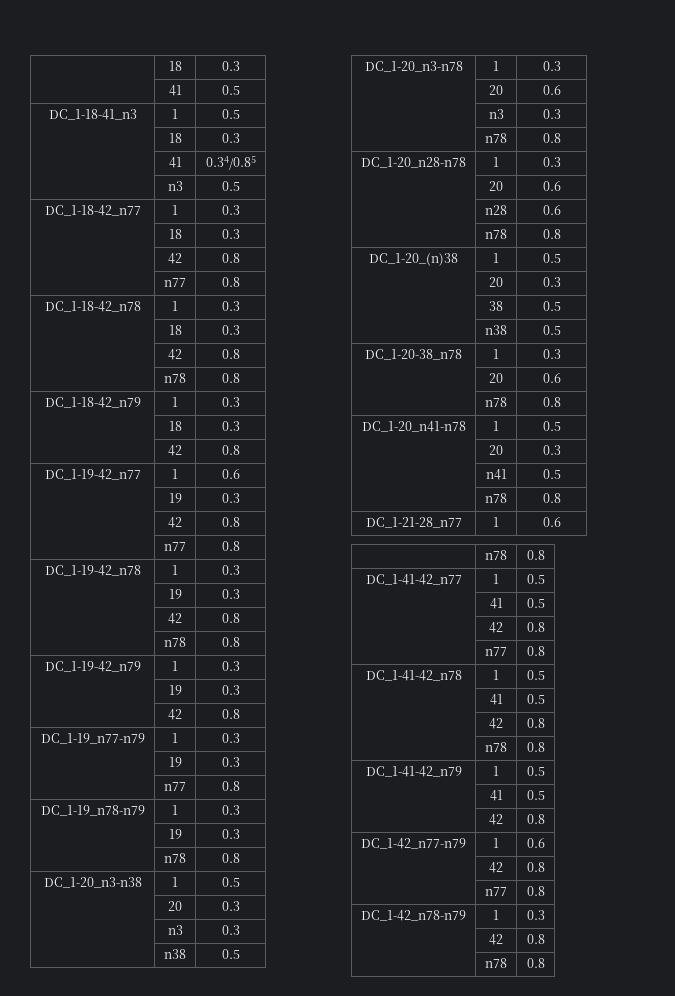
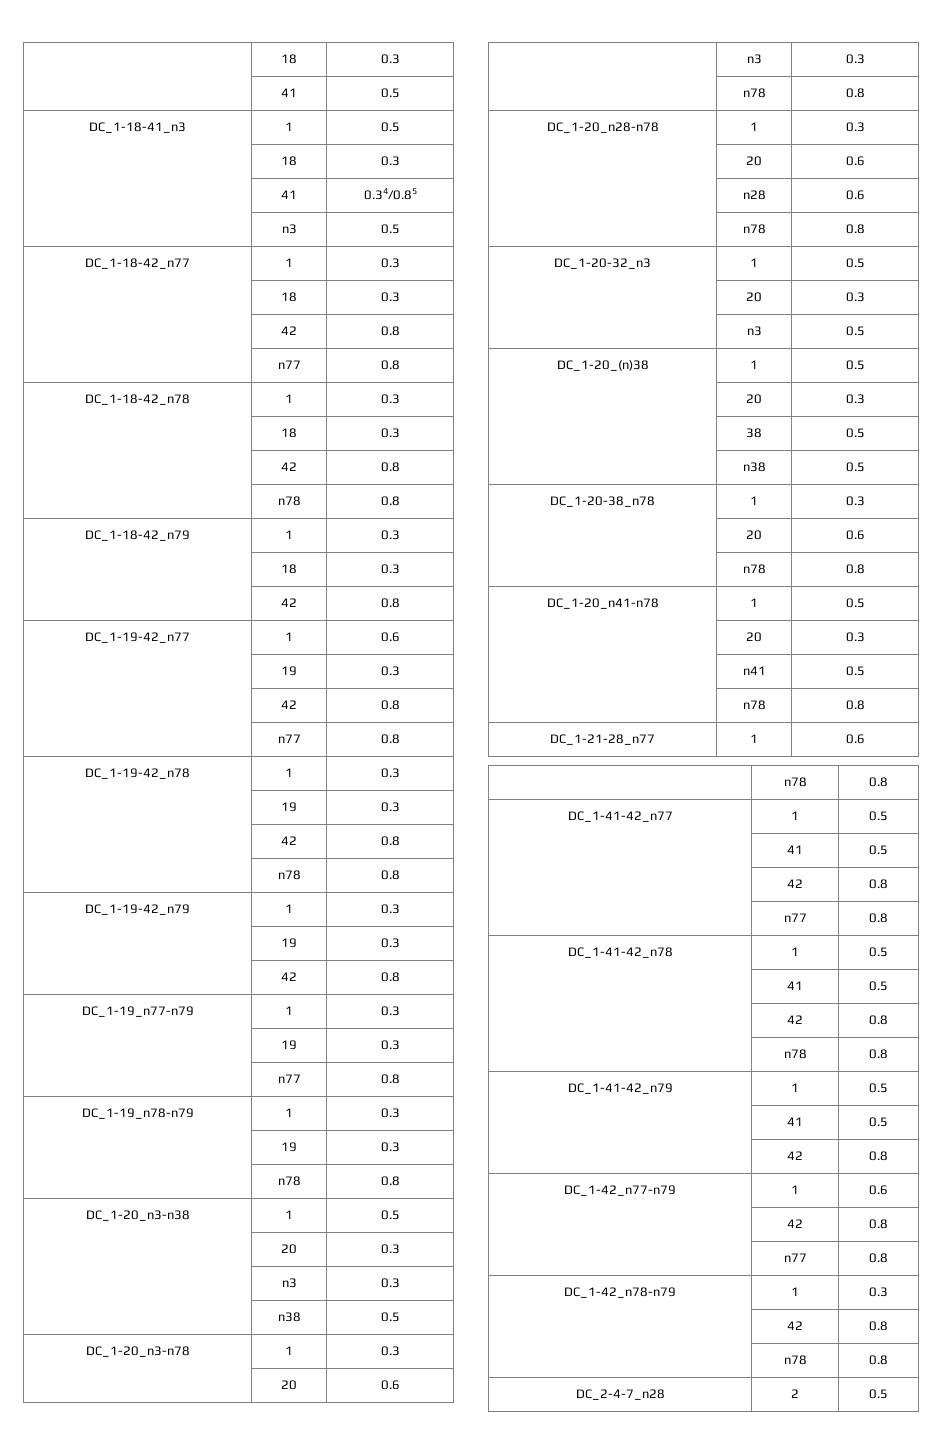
+ DC_1-20-32_n3 | 1 | 0.5
+ | 20 | 0.3
+ | n3 | 0.5
+ DC_2-4-7_n28 | 2 | 0.5

